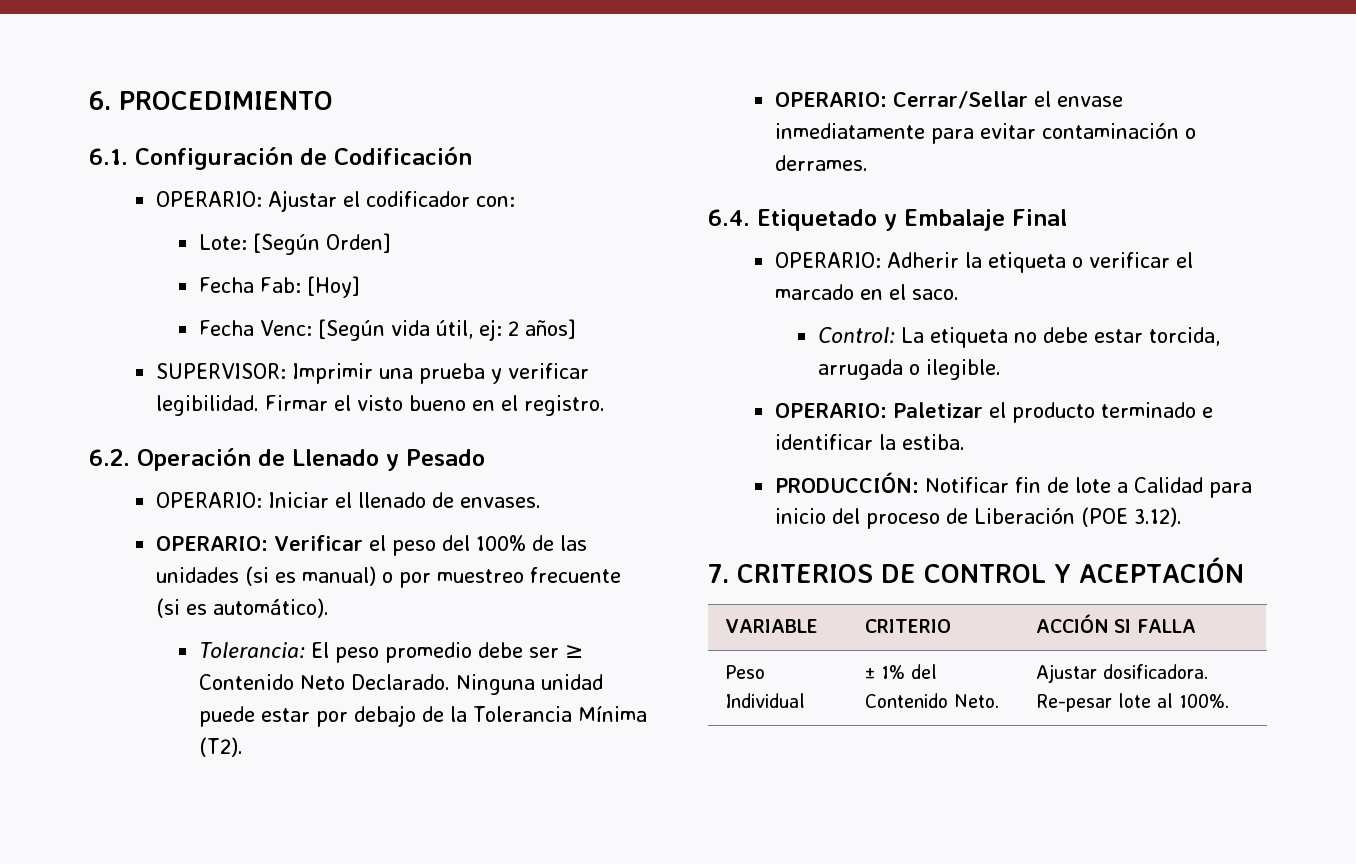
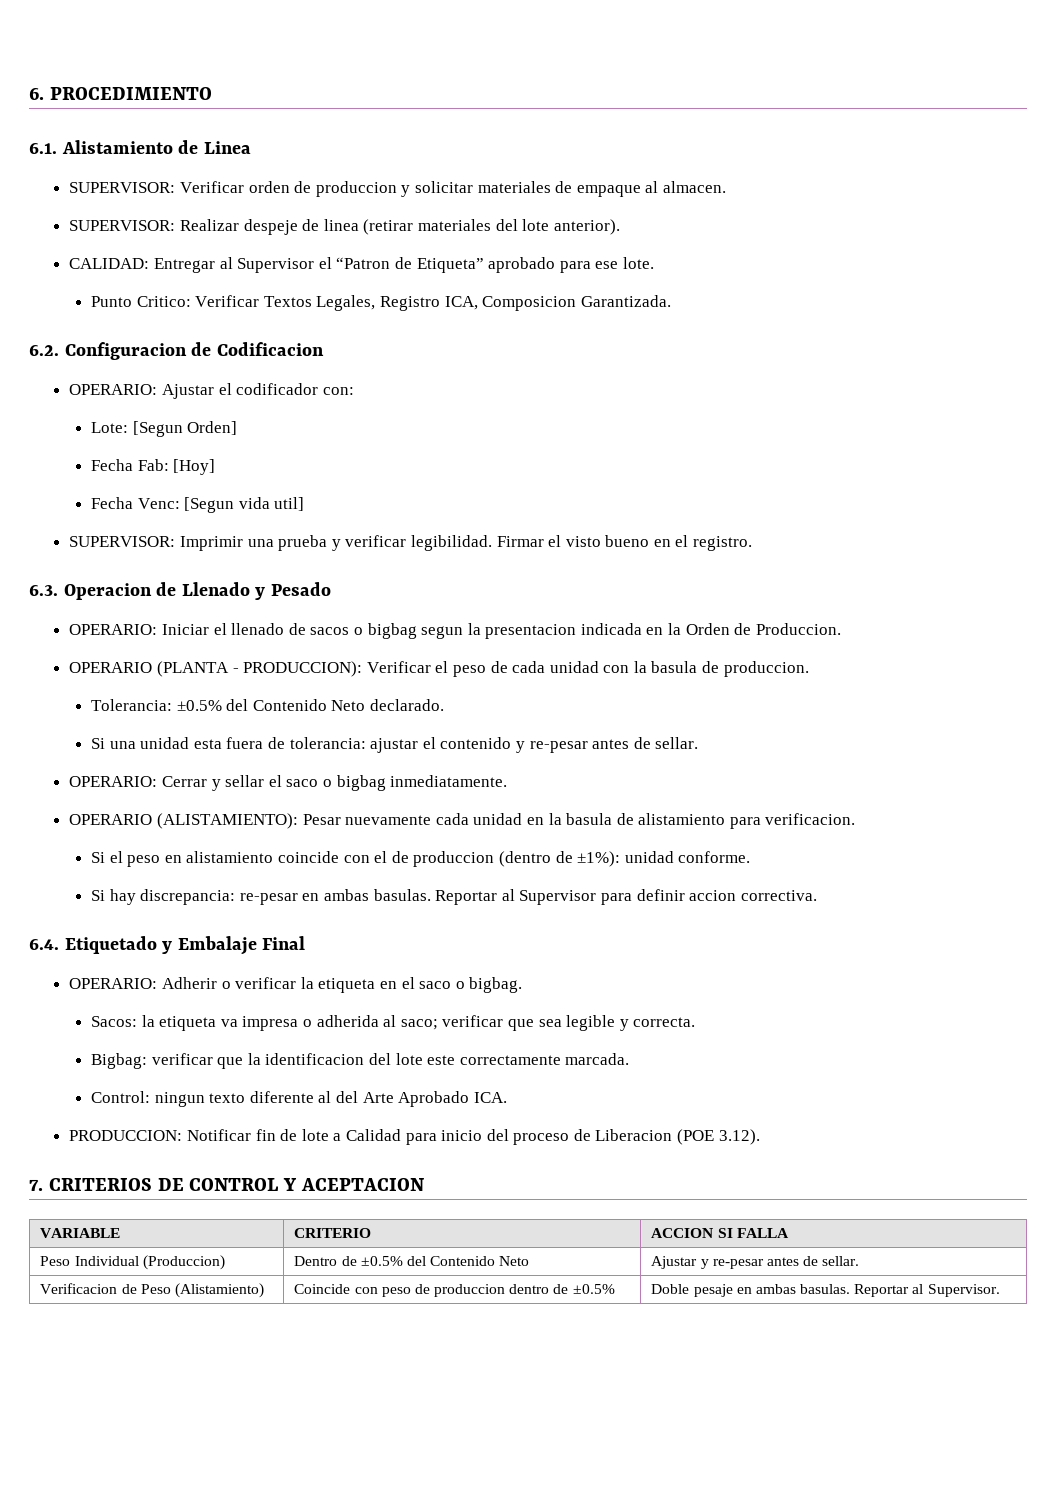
- 6.1. Configuración de Codificación
+ 6.1. Alistamiento de Linea
+ SUPERVISOR: Verificar orden de produccion y solicitar materiales de empaque al almacen.
+ SUPERVISOR: Realizar despeje de linea (retirar materiales del lote anterior).
+ CALIDAD: Entregar al Supervisor el “Patron de Etiqueta” aprobado para ese lote.
+ Punto Critico: Verificar Textos Legales, Registro ICA, Composicion Garantizada.
+ 6.2. Configuracion de Codificacion
- Lote: [Según Orden]
+ Lote: [Segun Orden]
- Fecha Venc: [Según vida útil, ej: 2 años]
+ Fecha Venc: [Segun vida util]
- 6.2. Operación de Llenado y Pesado
+ 6.3. Operacion de Llenado y Pesado
- OPERARIO: Iniciar el llenado de envases.
- OPERARIO: Verificar el peso del 100% de las unidades (si es manual) o por muestreo frecuente (si es automático).
- Tolerancia: El peso promedio debe ser ≥ Contenido Neto Declarado. Ninguna unidad puede estar por debajo de la Tolerancia Mínima (T2).
- OPERARIO: Cerrar/Sellar el envase inmediatamente para evitar contaminación o derrames.
+ OPERARIO: Iniciar el llenado de sacos o bigbag segun la presentacion indicada en la Orden de Produccion.
+ OPERARIO (PLANTA - PRODUCCION): Verificar el peso de cada unidad con la basula de produccion.
+ Tolerancia: ±0.5% del Contenido Neto declarado.
+ Si una unidad esta fuera de tolerancia: ajustar el contenido y re-pesar antes de sellar.
+ OPERARIO: Cerrar y sellar el saco o bigbag inmediatamente.
+ OPERARIO (ALISTAMIENTO): Pesar nuevamente cada unidad en la basula de alistamiento para verificacion.
+ Si el peso en alistamiento coincide con el de produccion (dentro de ±1%): unidad conforme.
+ Si hay discrepancia: re-pesar en ambas basulas. Reportar al Supervisor para definir accion correctiva.
- OPERARIO: Adherir la etiqueta o verificar el marcado en el saco.
- Control: La etiqueta no debe estar torcida, arrugada o ilegible.
- OPERARIO: Paletizar el producto terminado e identificar la estiba.
- PRODUCCIÓN: Notificar fin de lote a Calidad para inicio del proceso de Liberación (POE 3.12).
+ OPERARIO: Adherir o verificar la etiqueta en el saco o bigbag.
+ Sacos: la etiqueta va impresa o adherida al saco; verificar que sea legible y correcta.
+ Bigbag: verificar que la identificacion del lote este correctamente marcada.
+ Control: ningun texto diferente al del Arte Aprobado ICA.
+ PRODUCCION: Notificar fin de lote a Calidad para inicio del proceso de Liberacion (POE 3.12).
- 7. CRITERIOS DE CONTROL Y ACEPTACIÓN
+ 7. CRITERIOS DE CONTROL Y ACEPTACION
- VARIABLE | CRITERIO | ACCIÓN SI FALLA
+ VARIABLE | CRITERIO | ACCION SI FALLA
- Peso Individual | ± 1% del Contenido Neto. | Ajustar dosificadora. Re-pesar lote al 100%.
+ Peso Individual (Produccion) | Dentro de ±0.5% del Contenido Neto | Ajustar y re-pesar antes de sellar.
+ Verificacion de Peso (Alistamiento) | Coincide con peso de produccion dentro de ±0.5% | Doble pesaje en ambas basulas. Reportar al Supervisor.

